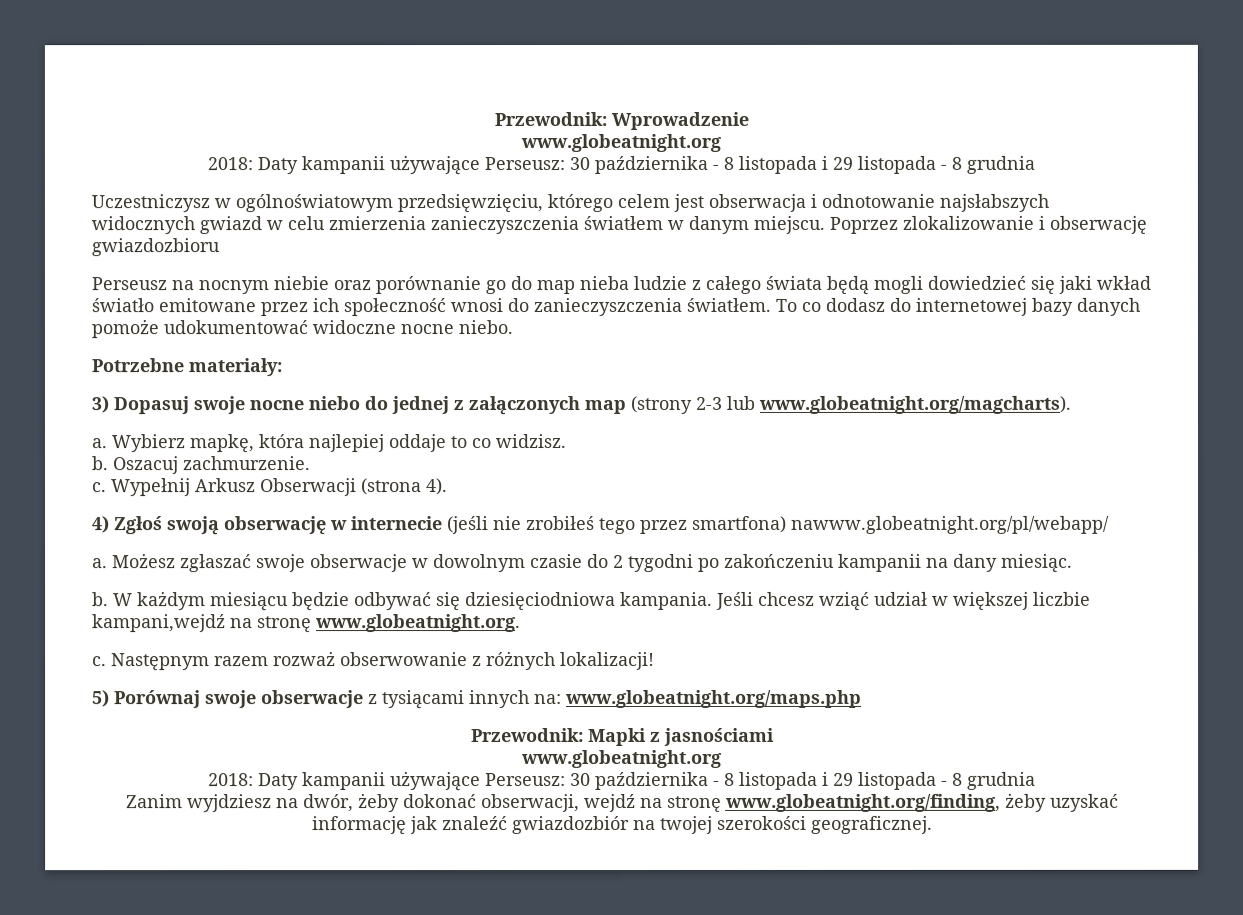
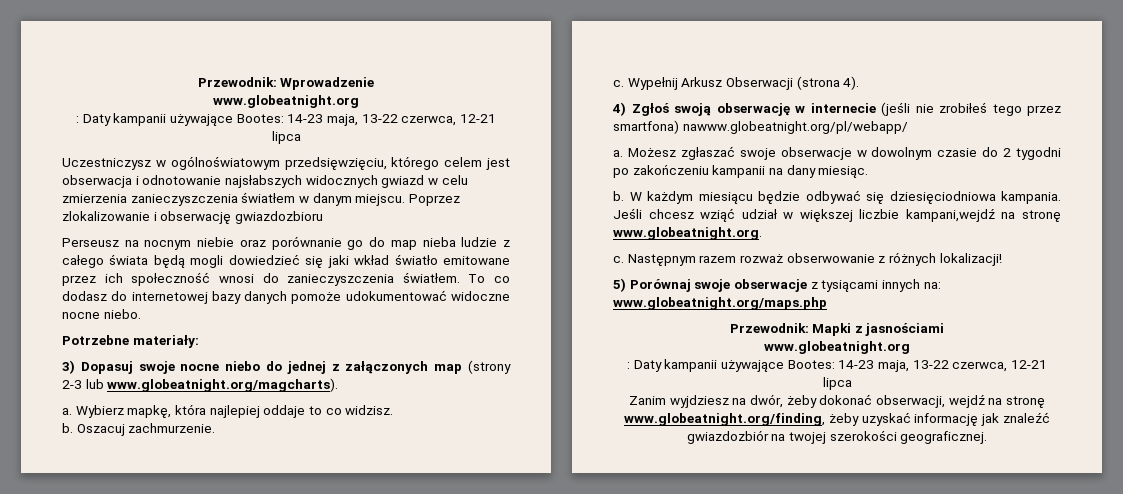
  Przewodnik: Wprowadzenie
  www.globeatnight.org
- 2018: Daty kampanii używające Perseusz: 30 października - 8 listopada i 29 listopada - 8 grudnia
+ : Daty kampanii używające Bootes: 14-23 maja, 13-22 czerwca, 12-21 lipca
  Przewodnik: Mapki z jasnościami
  www.globeatnight.org
- 2018: Daty kampanii używające Perseusz: 30 października - 8 listopada i 29 listopada - 8 grudnia
+ : Daty kampanii używające Bootes: 14-23 maja, 13-22 czerwca, 12-21 lipca

